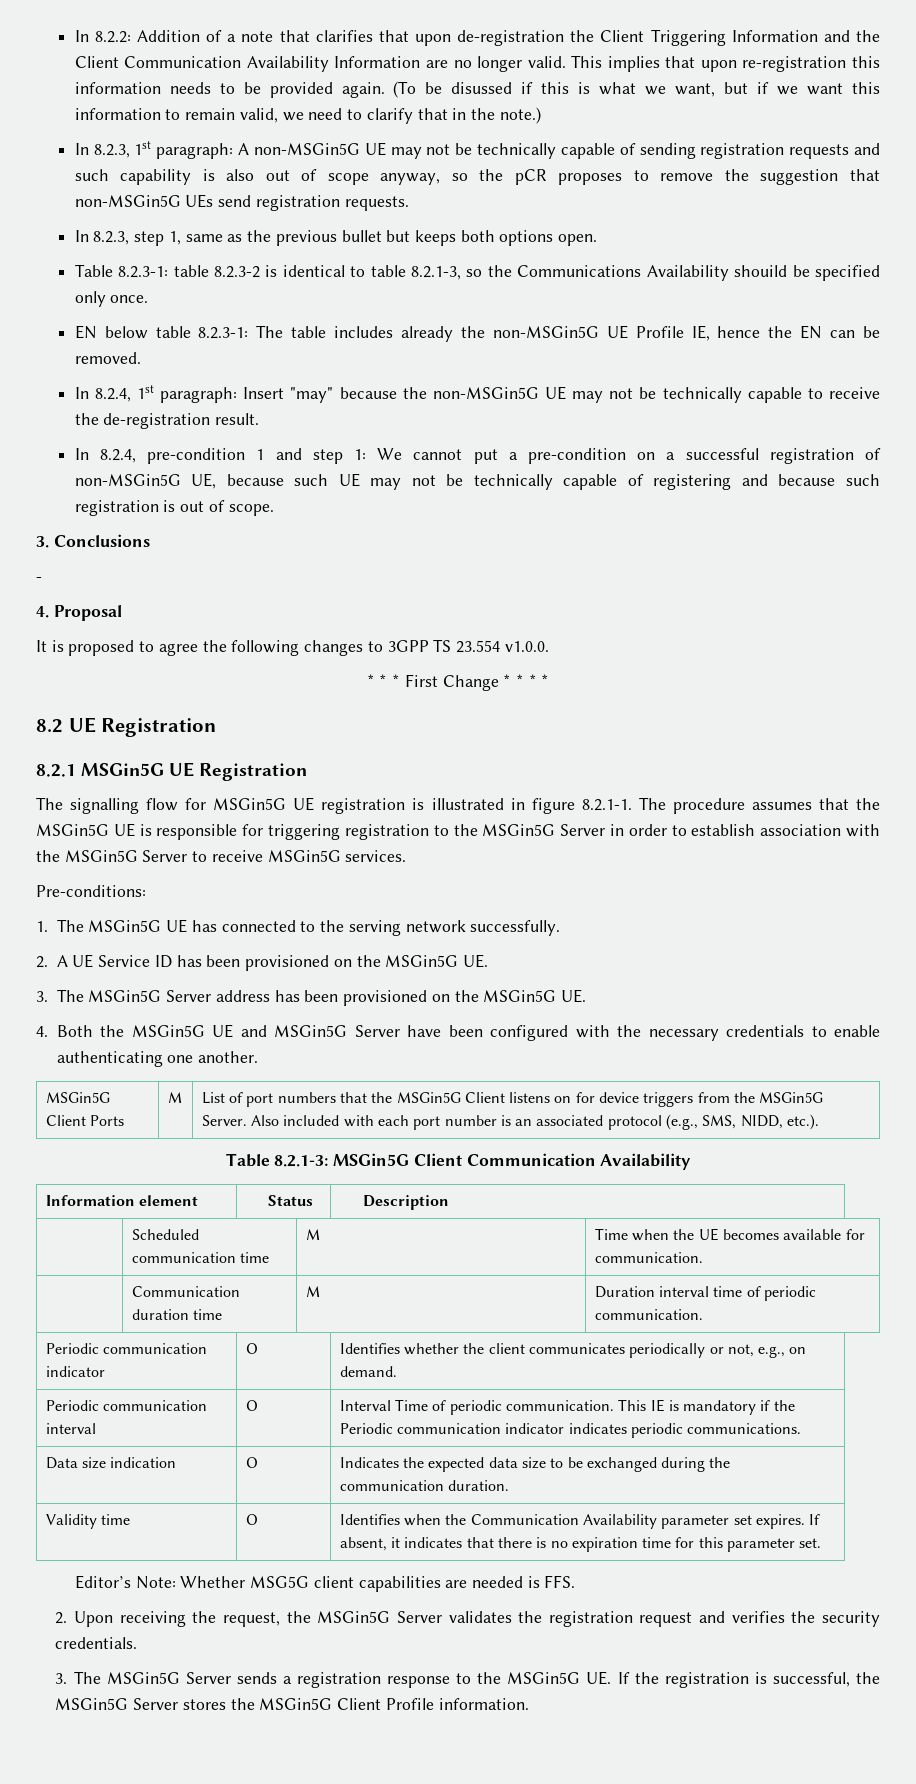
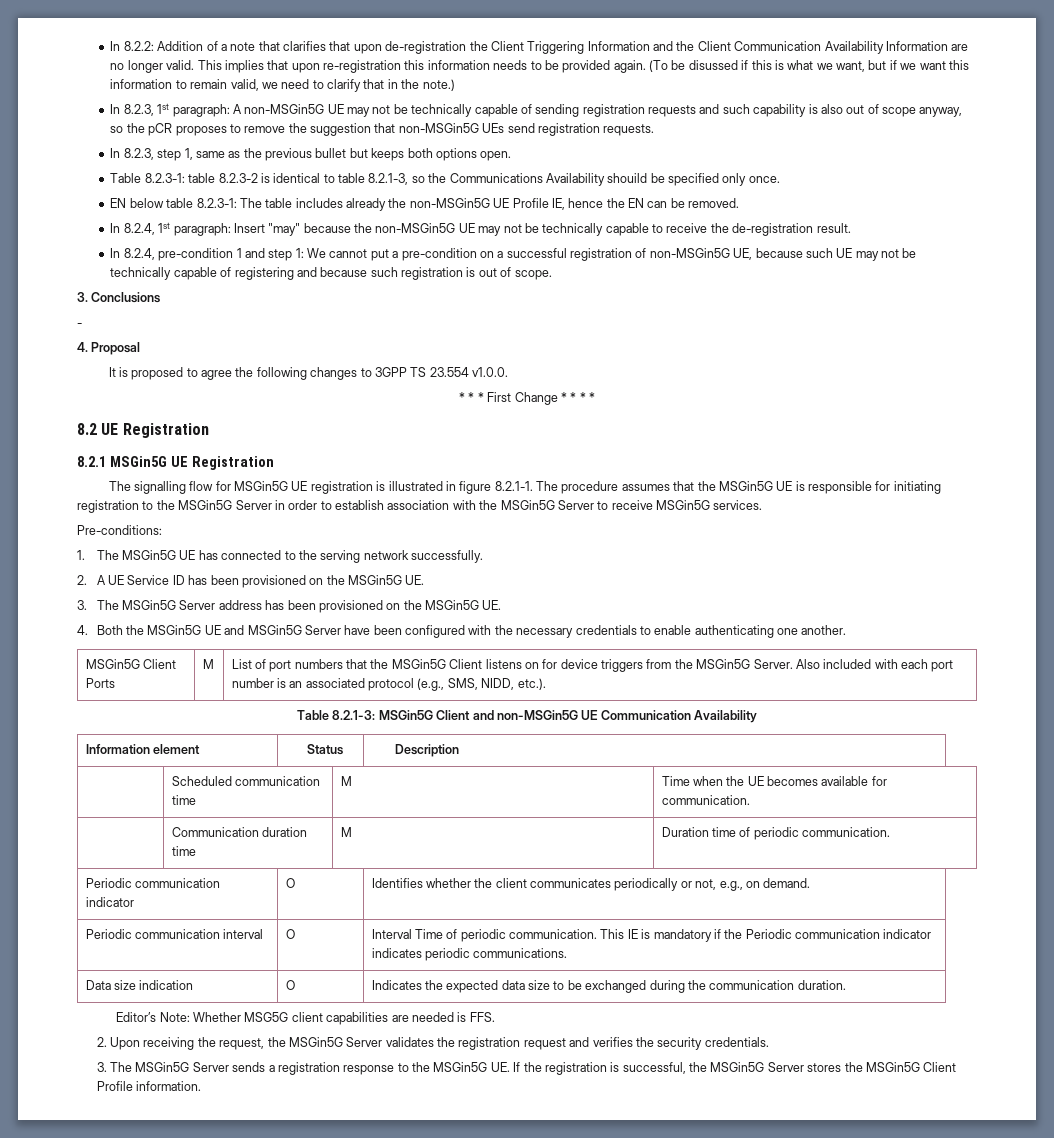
- The signalling flow for MSGin5G UE registration is illustrated in figure 8.2.1-1. The procedure assumes that the MSGin5G UE is responsible for triggering registration to the MSGin5G Server in order to establish association with the MSGin5G Server to receive MSGin5G services.
+ The signalling flow for MSGin5G UE registration is illustrated in figure 8.2.1-1. The procedure assumes that the MSGin5G UE is responsible for initiating registration to the MSGin5G Server in order to establish association with the MSGin5G Server to receive MSGin5G services.
- Table 8.2.1-3: MSGin5G Client Communication Availability
+ Table 8.2.1-3: MSGin5G Client and non-MSGin5G UE Communication Availability
- | Communication duration time | M | Duration interval time of periodic communication.
+ | Communication duration time | M | Duration time of periodic communication.
- Validity time | O | Identifies when the Communication Availability parameter set expires. If absent, it indicates that there is no expiration time for this parameter set.

